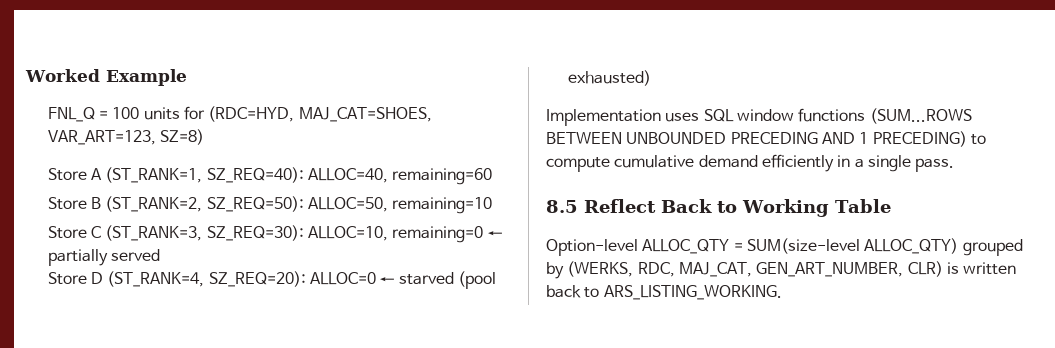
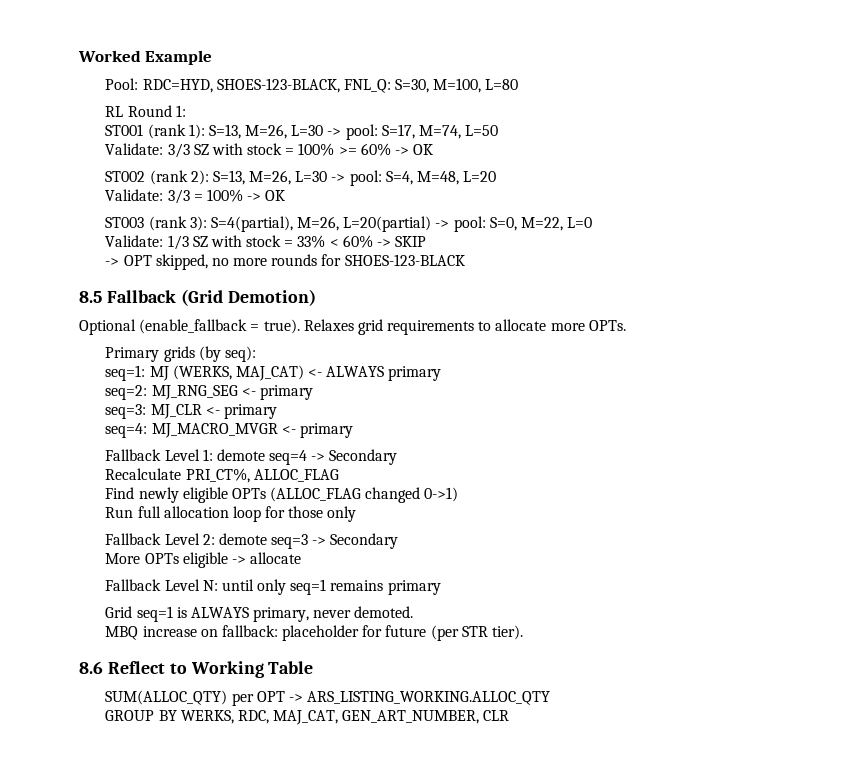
- FNL_Q = 100 units for (RDC=HYD, MAJ_CAT=SHOES, VAR_ART=123, SZ=8)
- Store A (ST_RANK=1, SZ_REQ=40): ALLOC=40, remaining=60
- Store B (ST_RANK=2, SZ_REQ=50): ALLOC=50, remaining=10
- Store C (ST_RANK=3, SZ_REQ=30): ALLOC=10, remaining=0 ← partially served
- Store D (ST_RANK=4, SZ_REQ=20): ALLOC=0 ← starved (pool exhausted)
- Implementation uses SQL window functions (SUM...ROWS BETWEEN UNBOUNDED PRECEDING AND 1 PRECEDING) to compute cumulative demand efficiently in a single pass.
- 8.5 Reflect Back to Working Table
- Option-level ALLOC_QTY = SUM(size-level ALLOC_QTY) grouped by (WERKS, RDC, MAJ_CAT, GEN_ART_NUMBER, CLR) is written back to ARS_LISTING_WORKING.
+ Pool: RDC=HYD, SHOES-123-BLACK, FNL_Q: S=30, M=100, L=80
+ RL Round 1:
+ ST001 (rank 1): S=13, M=26, L=30 -> pool: S=17, M=74, L=50
+ Validate: 3/3 SZ with stock = 100% >= 60% -> OK
+ ST002 (rank 2): S=13, M=26, L=30 -> pool: S=4, M=48, L=20
+ Validate: 3/3 = 100% -> OK
+ ST003 (rank 3): S=4(partial), M=26, L=20(partial) -> pool: S=0, M=22, L=0
+ Validate: 1/3 SZ with stock = 33% < 60% -> SKIP
+ -> OPT skipped, no more rounds for SHOES-123-BLACK
+ 8.5 Fallback (Grid Demotion)
+ Optional (enable_fallback = true). Relaxes grid requirements to allocate more OPTs.
+ Primary grids (by seq):
+ seq=1: MJ (WERKS, MAJ_CAT) <- ALWAYS primary
+ seq=2: MJ_RNG_SEG <- primary
+ seq=3: MJ_CLR <- primary
+ seq=4: MJ_MACRO_MVGR <- primary
+ Fallback Level 1: demote seq=4 -> Secondary
+ Recalculate PRI_CT%, ALLOC_FLAG
+ Find newly eligible OPTs (ALLOC_FLAG changed 0->1)
+ Run full allocation loop for those only
+ Fallback Level 2: demote seq=3 -> Secondary
+ More OPTs eligible -> allocate
+ Fallback Level N: until only seq=1 remains primary
+ Grid seq=1 is ALWAYS primary, never demoted.
+ MBQ increase on fallback: placeholder for future (per STR tier).
+ 8.6 Reflect to Working Table
+ SUM(ALLOC_QTY) per OPT -> ARS_LISTING_WORKING.ALLOC_QTY
+ GROUP BY WERKS, RDC, MAJ_CAT, GEN_ART_NUMBER, CLR

